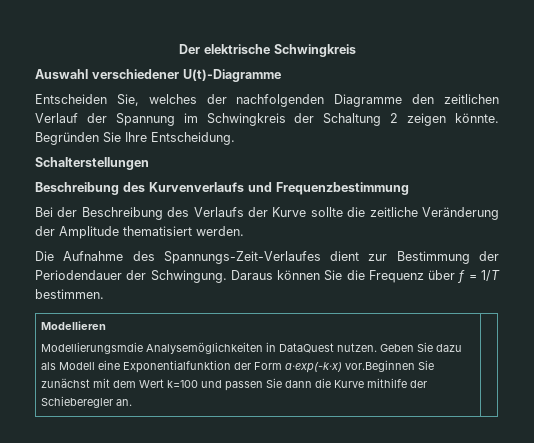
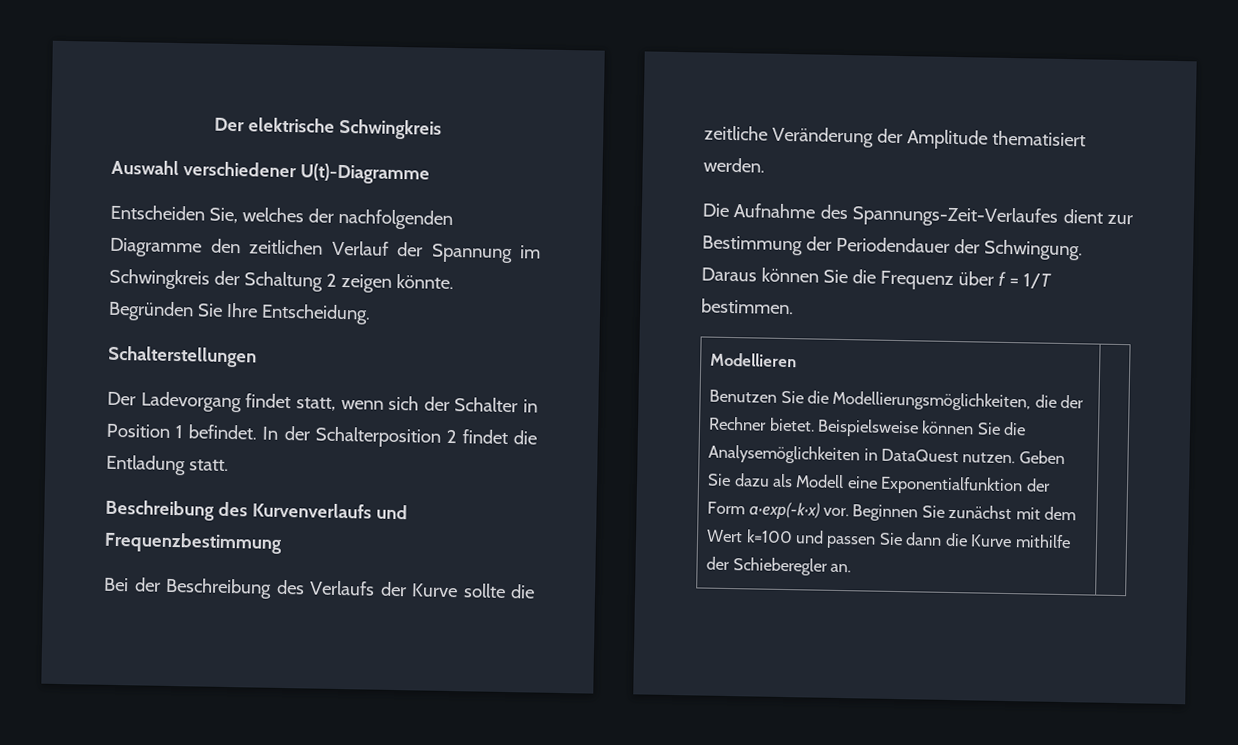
+ Der Ladevorgang findet statt, wenn sich der Schalter in Position 1 befindet. In der Schalterposition 2 findet die Entladung statt.
- Modellierungsmdie Analysemöglichkeiten in DataQuest nutzen.
+ Benutzen Sie die Modellierungsmöglichkeiten, die der Rechner bietet. Beispielsweise können Sie die Analysemöglichkeiten in DataQuest nutzen.
- Geben Sie dazu als Modell eine Exponentialfunktion der Form a·exp(-k·x) vor.Beginnen Sie zunächst mit dem Wert k=100 und passen Sie dann die Kurve mithilfe der Schieberegler an.
+ Geben Sie dazu als Modell eine Exponentialfunktion der Form a·exp(-k·x) vor. Beginnen Sie zunächst mit dem Wert k=100 und passen Sie dann die Kurve mithilfe der Schieberegler an.

